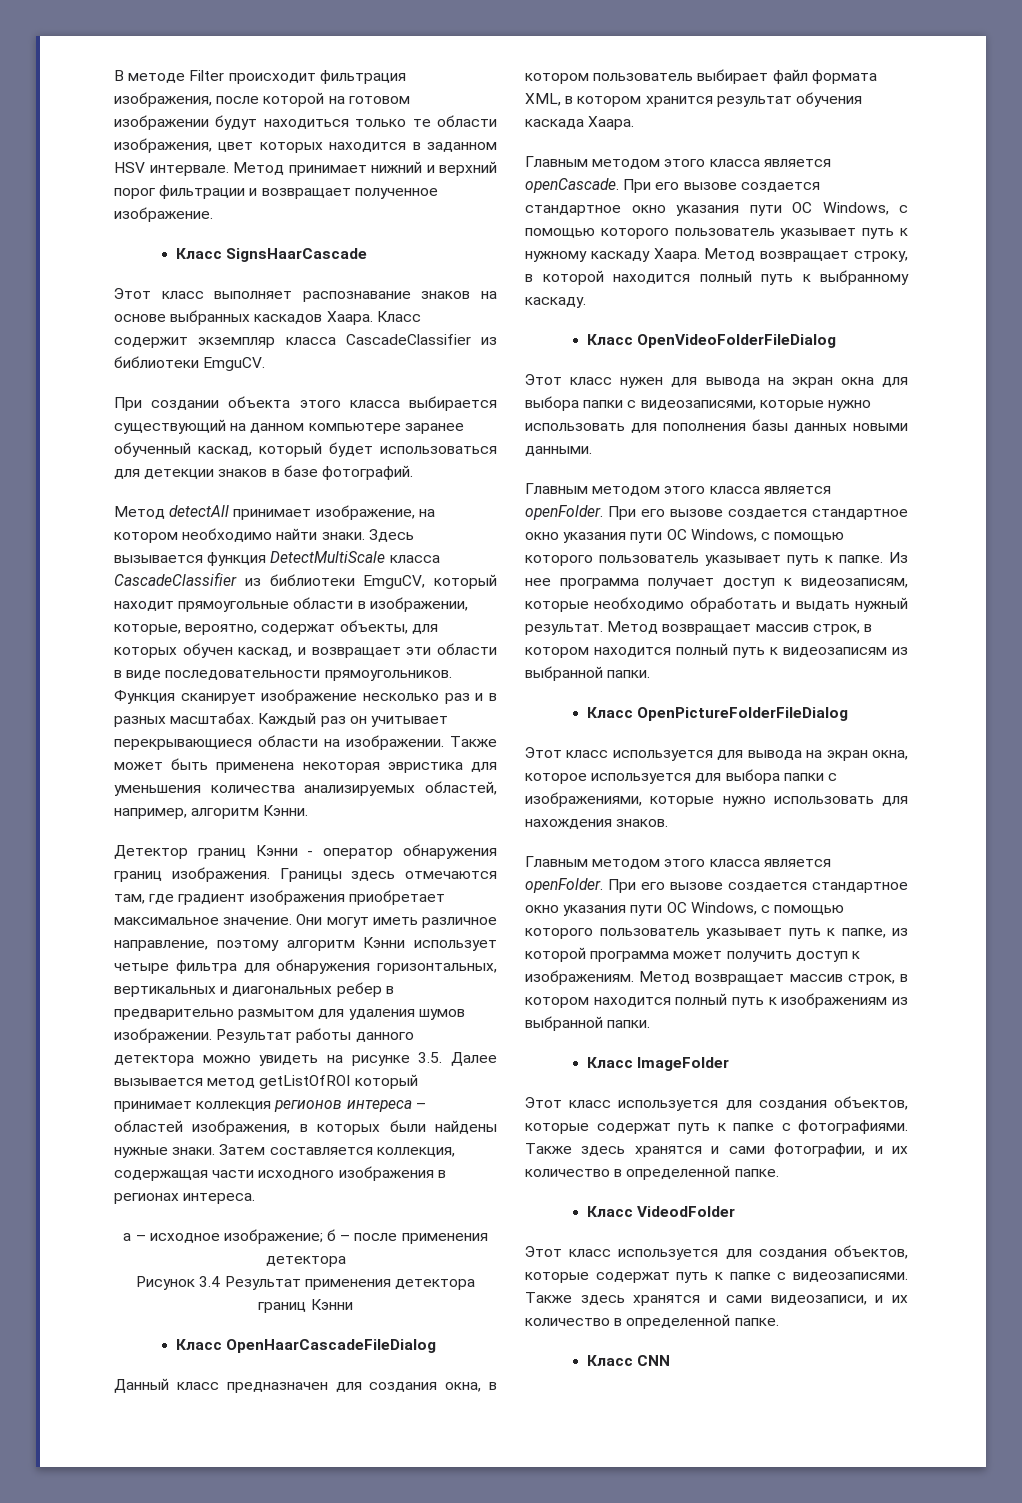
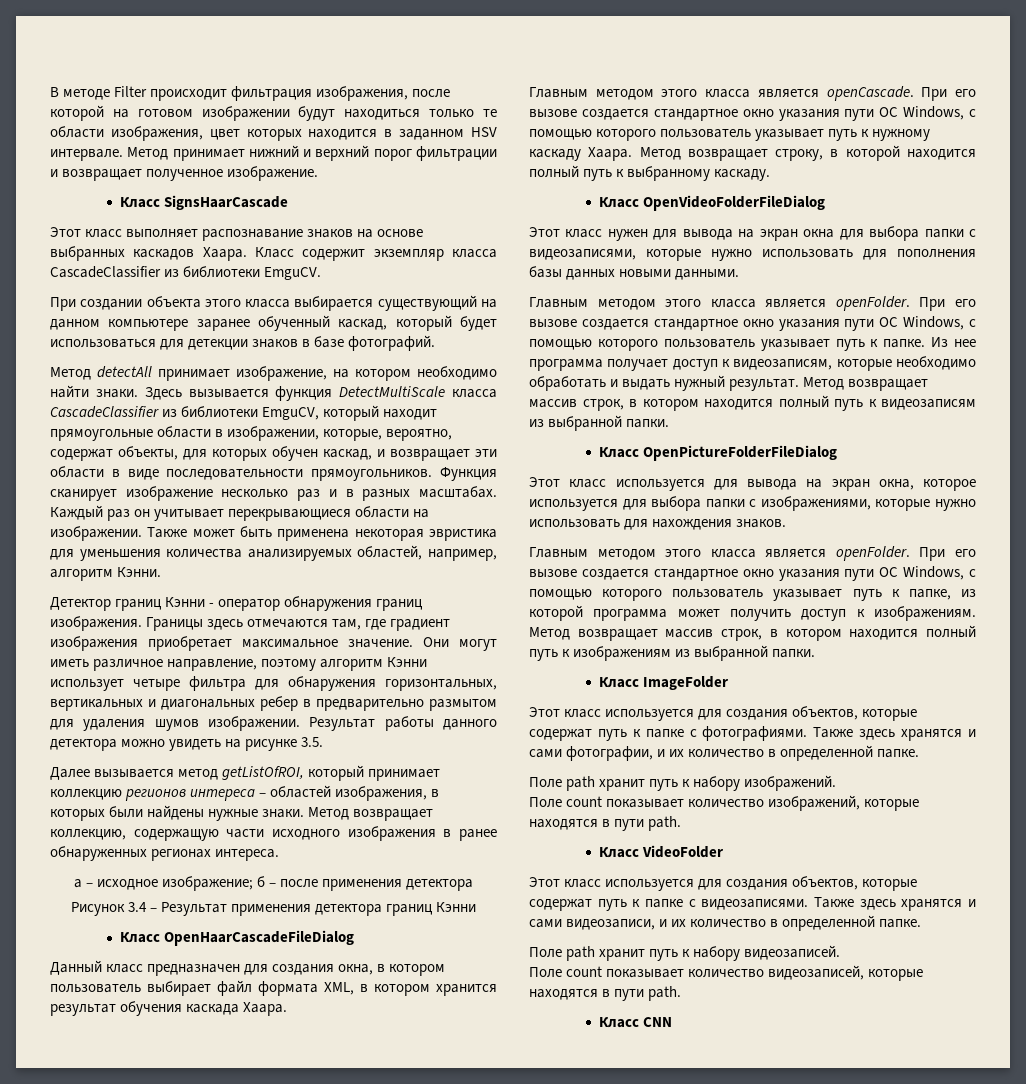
- Результат работы данного детектора можно увидеть на рисунке 3.5. Далее вызывается метод getListOfROI который принимает коллекция регионов интереса – областей изображения, в которых были найдены нужные знаки.
+ Результат работы данного детектора можно увидеть на рисунке 3.5.
+ Далее вызывается метод getListOfROI, который принимает коллекцию регионов интереса – областей изображения, в которых были найдены нужные знаки.
- Затем составляется коллекция, содержащая части исходного изображения в регионах интереса.
+ Метод возвращает коллекцию, содержащую части исходного изображения в ранее обнаруженных регионах интереса.
- Рисунок 3.4 Результат применения детектора границ Кэнни
+ Рисунок 3.4 – Результат применения детектора границ Кэнни
- Класс VideodFolder
+ Поле path хранит путь к набору изображений.
+ Поле count показывает количество изображений, которые находятся в пути path.
+ Класс VideoFolder
+ Поле path хранит путь к набору видеозаписей.
+ Поле count показывает количество видеозаписей, которые находятся в пути path.

